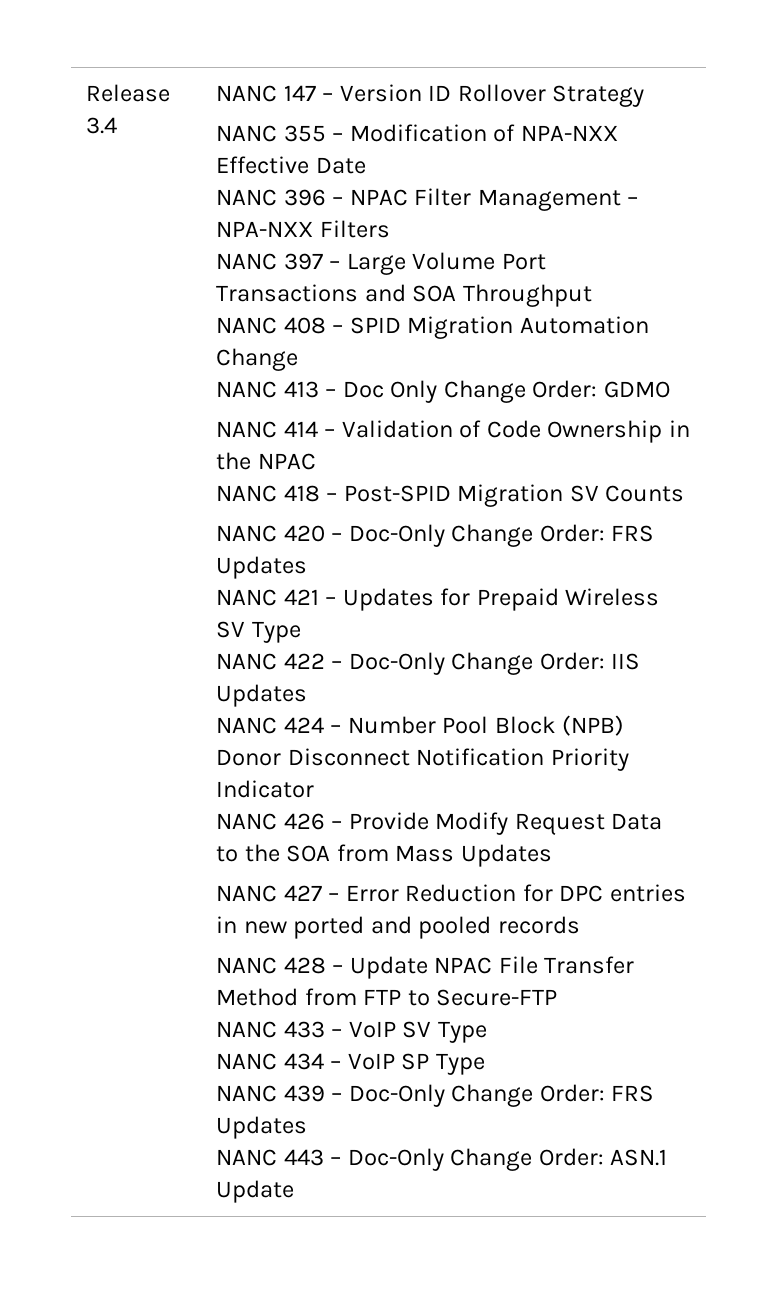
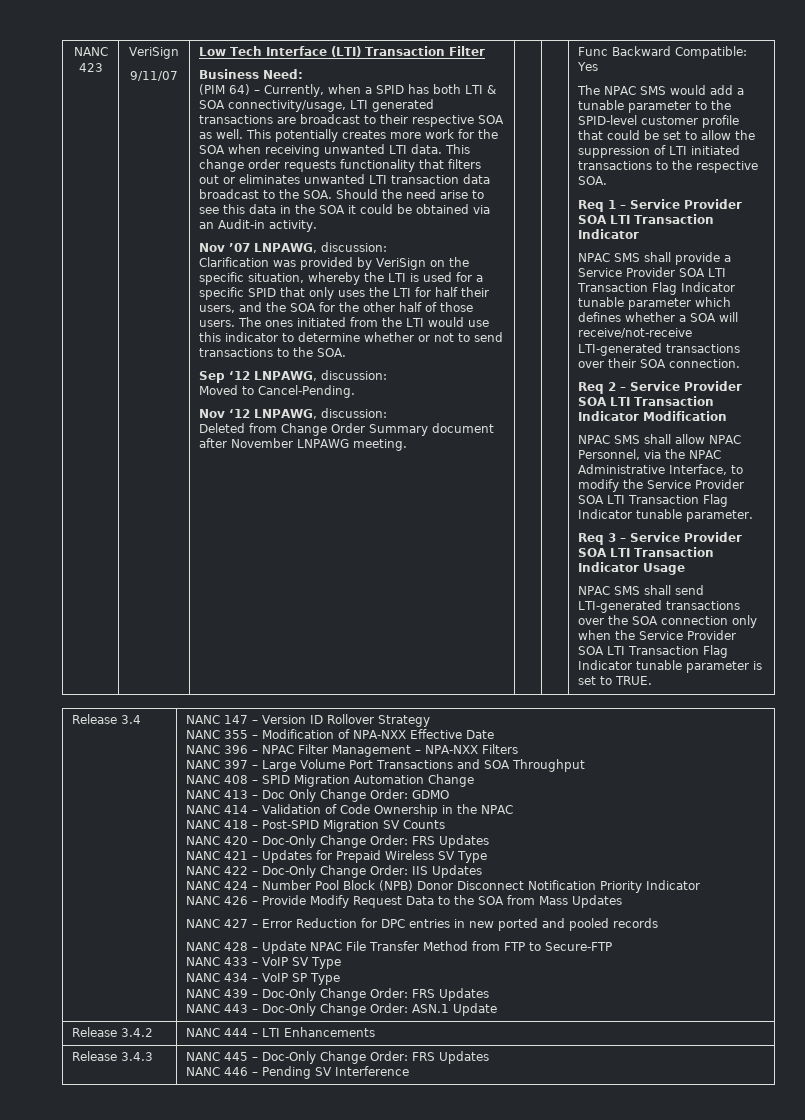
+ NANC 423 | VeriSign
+ 9/11/07 | Low Tech Interface (LTI) Transaction Filter
+ Business Need:
+ (PIM 64) – Currently, when a SPID has both LTI & SOA connectivity/usage, LTI generated transactions are broadcast to their respective SOA as well. This potentially creates more work for the SOA when receiving unwanted LTI data. This change order requests functionality that filters out or eliminates unwanted LTI transaction data broadcast to the SOA. Should the need arise to see this data in the SOA it could be obtained via an Audit-in activity.
+ Nov ’07 LNPAWG, discussion:
+ Clarification was provided by VeriSign on the specific situation, whereby the LTI is used for a specific SPID that only uses the LTI for half their users, and the SOA for the other half of those users. The ones initiated from the LTI would use this indicator to determine whether or not to send transactions to the SOA.
+ Sep ‘12 LNPAWG, discussion:
+ Moved to Cancel-Pending.
+ Nov ‘12 LNPAWG, discussion:
+ Deleted from Change Order Summary document after November LNPAWG meeting. | | | Func Backward Compatible: Yes
+ The NPAC SMS would add a tunable parameter to the SPID-level customer profile that could be set to allow the suppression of LTI initiated transactions to the respective SOA.
+ Req 1 – Service Provider SOA LTI Transaction Indicator
+ NPAC SMS shall provide a Service Provider SOA LTI Transaction Flag Indicator tunable parameter which defines whether a SOA will receive/not-receive LTI-generated transactions over their SOA connection.
+ Req 2 – Service Provider SOA LTI Transaction Indicator Modification
+ NPAC SMS shall allow NPAC Personnel, via the NPAC Administrative Interface, to modify the Service Provider SOA LTI Transaction Flag Indicator tunable parameter.
+ Req 3 – Service Provider SOA LTI Transaction Indicator Usage
+ NPAC SMS shall send LTI-generated transactions over the SOA connection only when the Service Provider SOA LTI Transaction Flag Indicator tunable parameter is set to TRUE.
+ Release 3.4.2 | NANC 444 – LTI Enhancements
+ Release 3.4.3 | NANC 445 – Doc-Only Change Order: FRS Updates
+ NANC 446 – Pending SV Interference

